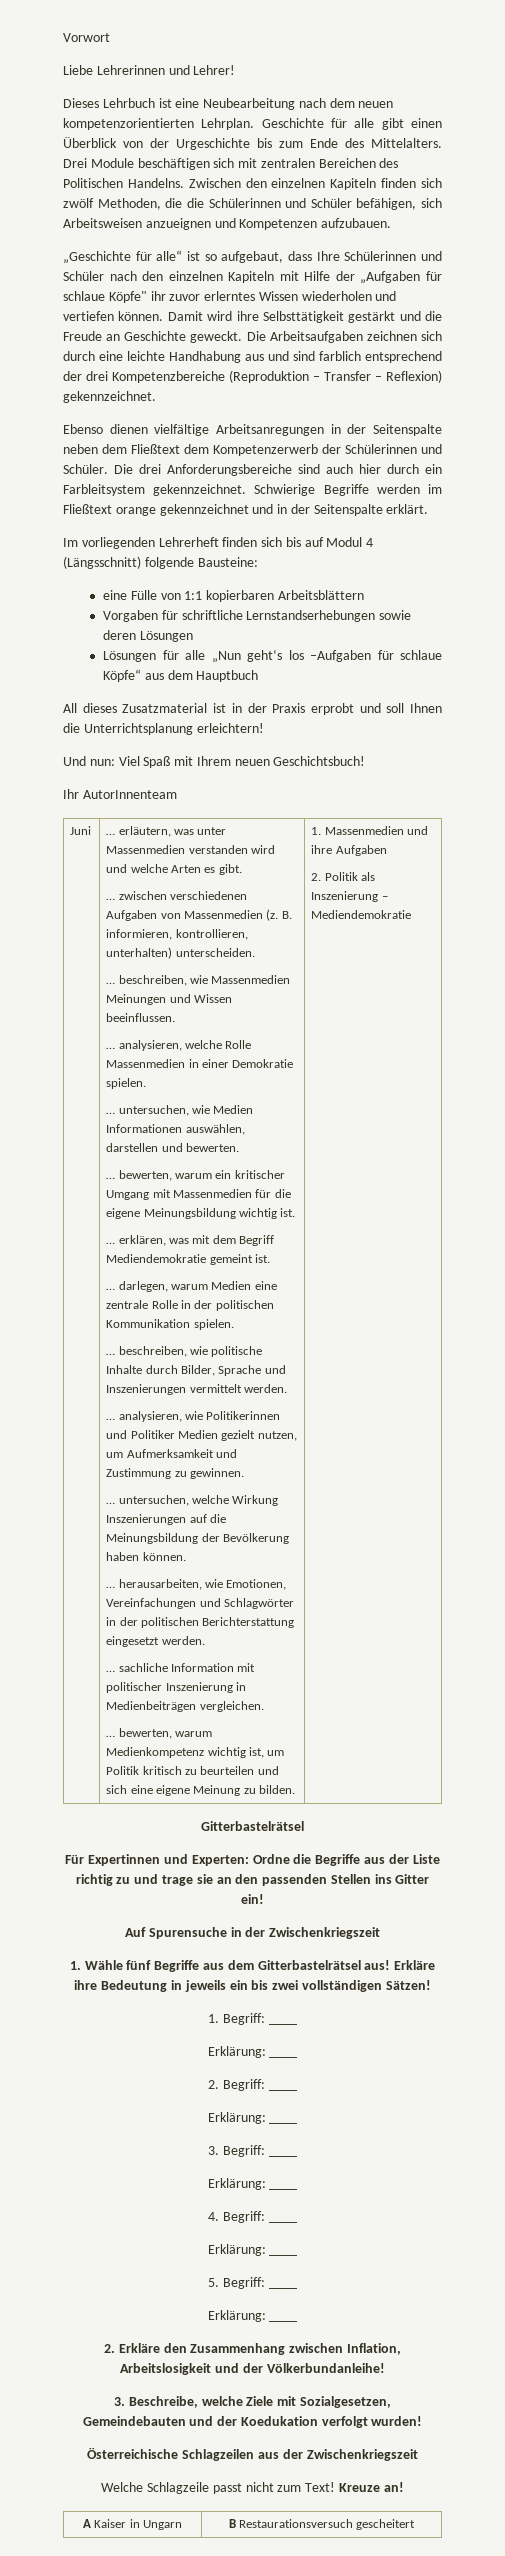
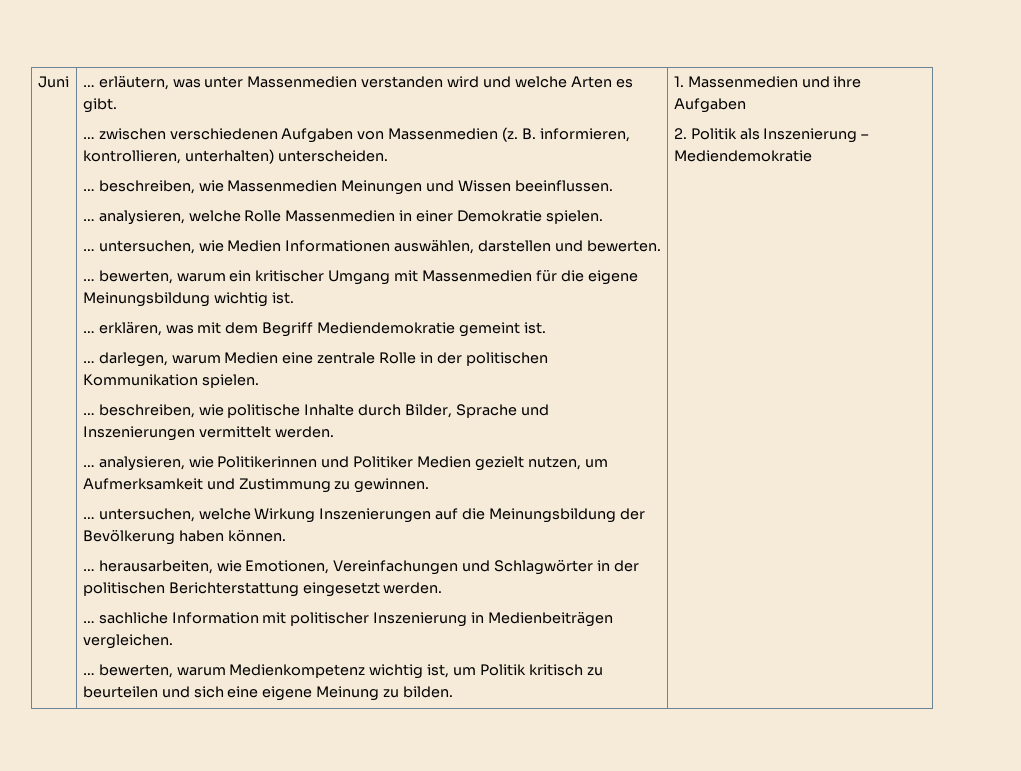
- Vorwort
- Liebe Lehrerinnen und Lehrer!
- Dieses Lehrbuch ist eine Neubearbeitung nach dem neuen kompetenzorientierten Lehrplan. Geschichte für alle gibt einen Überblick von der Urgeschichte bis zum Ende des Mittelalters. Drei Module beschäftigen sich mit zentralen Bereichen des Politischen Handelns. Zwischen den einzelnen Kapiteln finden sich zwölf Methoden, die die Schülerinnen und Schüler befähigen, sich Arbeitsweisen anzueignen und Kompetenzen aufzubauen.
- „Geschichte für alle“ ist so aufgebaut, dass Ihre Schülerinnen und Schüler nach den einzelnen Kapiteln mit Hilfe der „Aufgaben für schlaue Köpfe" ihr zuvor erlerntes Wissen wiederholen und vertiefen können. Damit wird ihre Selbsttätigkeit gestärkt und die Freude an Geschichte geweckt. Die Arbeitsaufgaben zeichnen sich durch eine leichte Handhabung aus und sind farblich entsprechend der drei Kompetenzbereiche (Reproduktion – Transfer – Reflexion) gekennzeichnet.
- Ebenso dienen vielfältige Arbeitsanregungen in der Seitenspalte neben dem Fließtext dem Kompetenzerwerb der Schülerinnen und Schüler. Die drei Anforderungsbereiche sind auch hier durch ein Farbleitsystem gekennzeichnet. Schwierige Begriffe werden im Fließtext orange gekennzeichnet und in der Seitenspalte erklärt.
- Im vorliegenden Lehrerheft finden sich bis auf Modul 4 (Längsschnitt) folgende Bausteine:
- eine Fülle von 1:1 kopierbaren Arbeitsblättern
- Vorgaben für schriftliche Lernstandserhebungen sowie deren Lösungen
- Lösungen für alle „Nun geht‘s los –Aufgaben für schlaue Köpfe“ aus dem Hauptbuch
- All dieses Zusatzmaterial ist in der Praxis erprobt und soll Ihnen die Unterrichtsplanung erleichtern!
- Und nun: Viel Spaß mit Ihrem neuen Geschichtsbuch!
- Ihr AutorInnenteam
  2. Politik als Inszenierung – Mediendemokratie
- Gitterbastelrätsel
- Für Expertinnen und Experten: Ordne die Begriffe aus der Liste richtig zu und trage sie an den passenden Stellen ins Gitter ein!
- Auf Spurensuche in der Zwischenkriegszeit
- 1. Wähle fünf Begriffe aus dem Gitterbastelrätsel aus! Erkläre ihre Bedeutung in jeweils ein bis zwei vollständigen Sätzen!
- 1. Begriff: ____
- Erklärung: ____
- 2. Begriff: ____
- Erklärung: ____
- 3. Begriff: ____
- Erklärung: ____
- 4. Begriff: ____
- Erklärung: ____
- 5. Begriff: ____
- Erklärung: ____
- 2. Erkläre den Zusammenhang zwischen Inflation, Arbeitslosigkeit und der Völkerbundanleihe!
- 3. Beschreibe, welche Ziele mit Sozialgesetzen, Gemeindebauten und der Koedukation verfolgt wurden!
- Österreichische Schlagzeilen aus der Zwischenkriegszeit
- Welche Schlagzeile passt nicht zum Text! Kreuze an!
- A Kaiser in Ungarn | B Restaurationsversuch gescheitert

